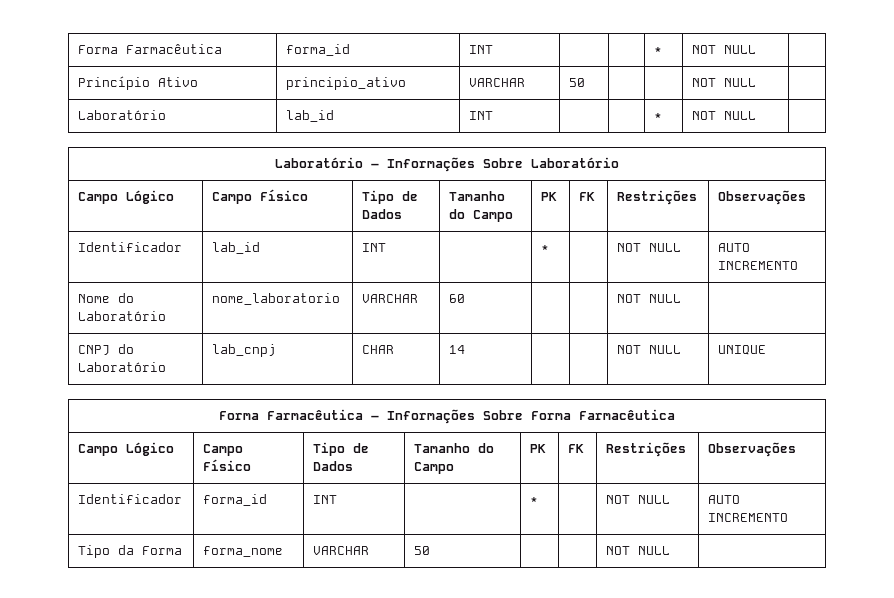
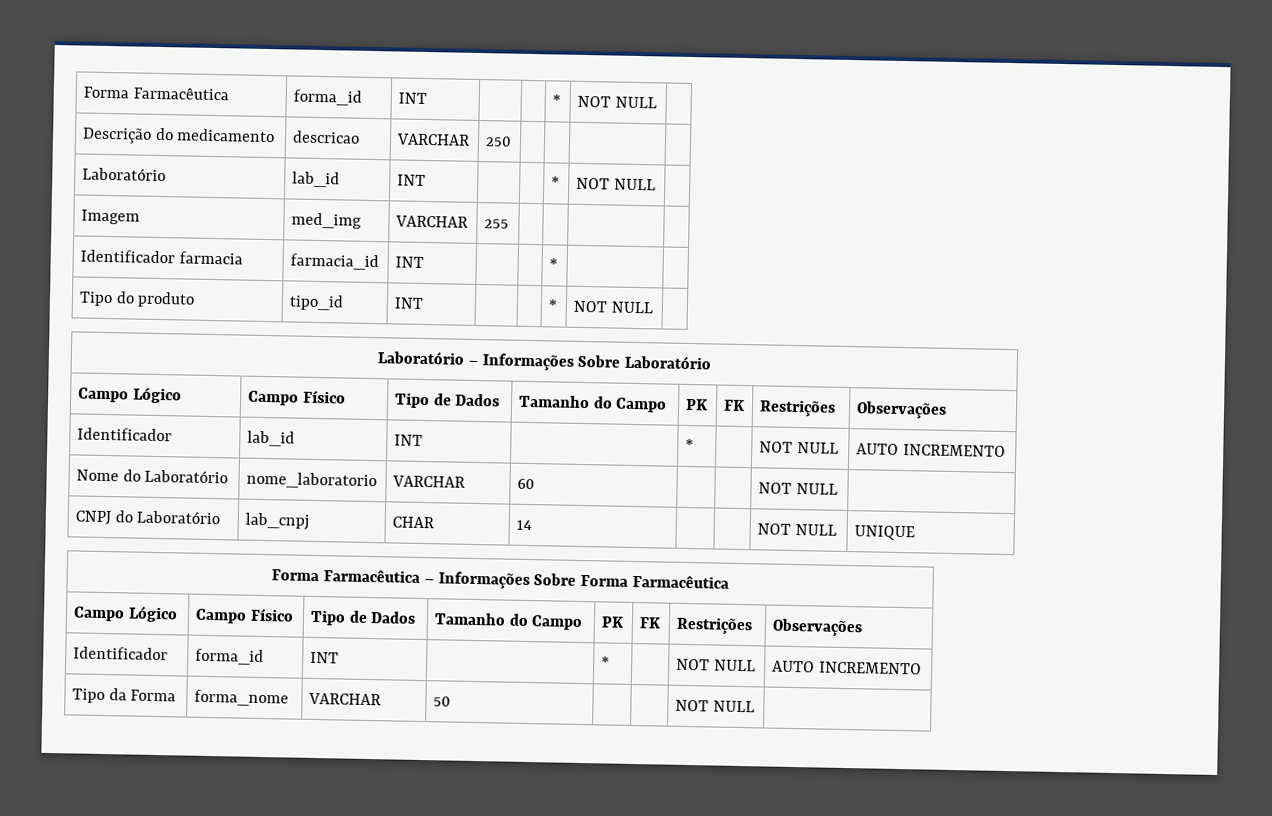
- Princípio Ativo | principio_ativo | VARCHAR | 50 | | | NOT NULL |
+ Descrição do medicamento | descricao | VARCHAR | 250 | | | |
  Laboratório | lab_id | INT | | | * | NOT NULL |
+ Imagem | med_img | VARCHAR | 255 | | | |
+ Identificador farmacia | farmacia_id | INT | | | * | |
+ Tipo do produto | tipo_id | INT | | | * | NOT NULL |

